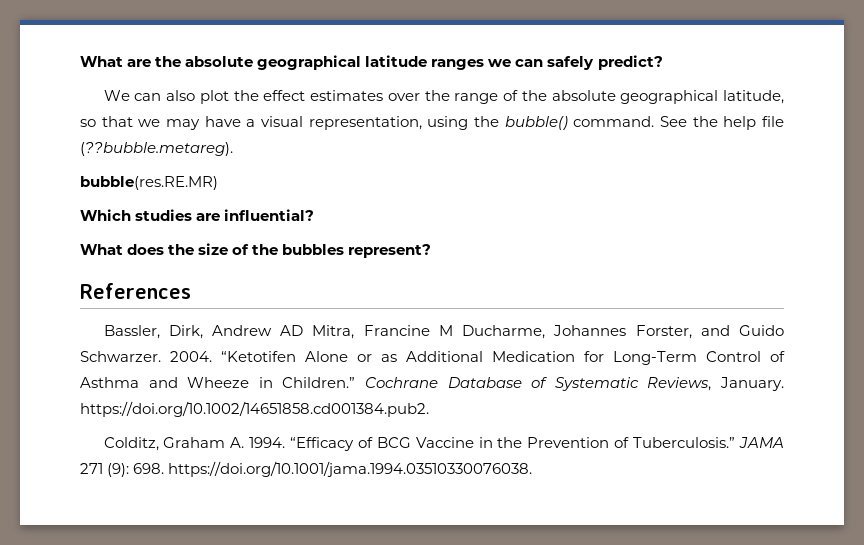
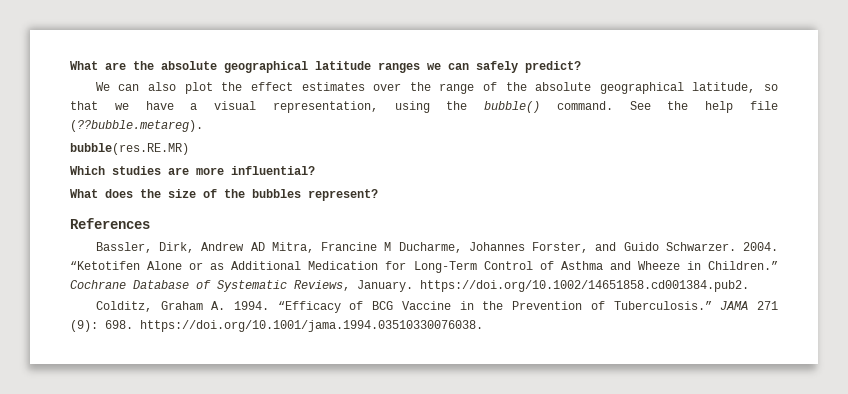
- We can also plot the effect estimates over the range of the absolute geographical latitude, so that we may have a visual representation, using the bubble() command.
+ We can also plot the effect estimates over the range of the absolute geographical latitude, so that we have a visual representation, using the bubble() command.
- Which studies are influential?
+ Which studies are more influential?

